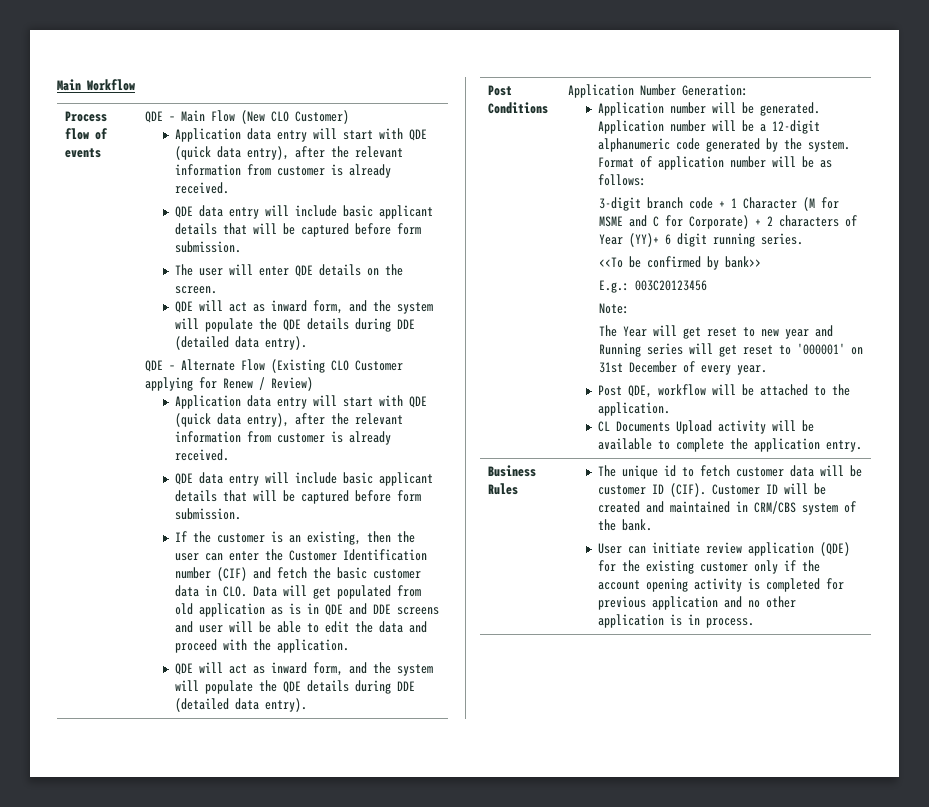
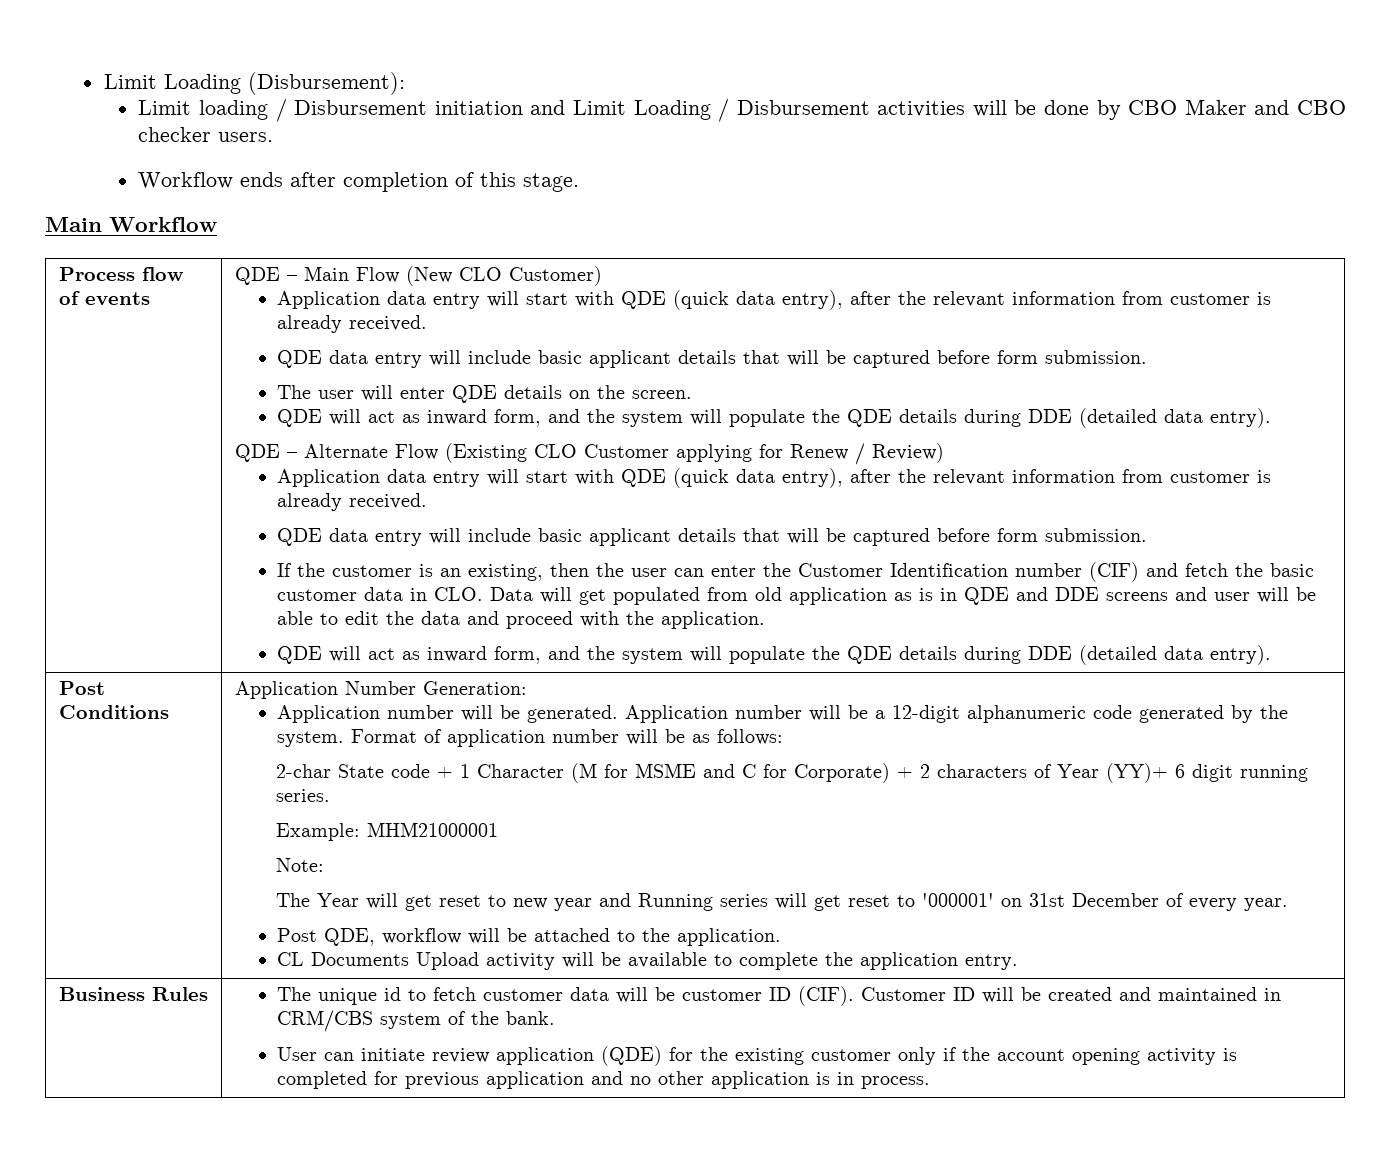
+ Limit Loading (Disbursement):
+ Limit loading / Disbursement initiation and Limit Loading / Disbursement activities will be done by CBO Maker and CBO checker users.
+ Workflow ends after completion of this stage.
- 3-digit branch code + 1 Character (M for MSME and C for Corporate) + 2 characters of Year (YY)+ 6 digit running series.
+ 2-char State code + 1 Character (M for MSME and C for Corporate) + 2 characters of Year (YY)+ 6 digit running series.
- <<To be confirmed by bank>>
- E.g.: 003C20123456
+ Example: MHM21000001

